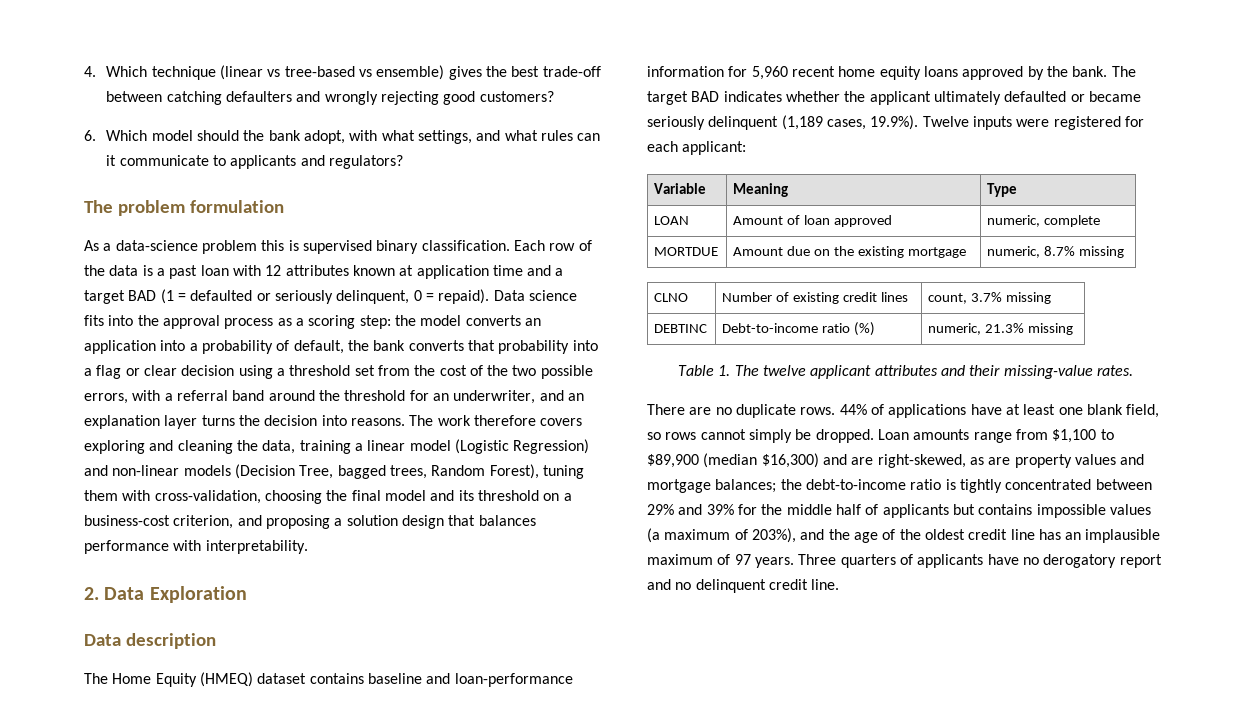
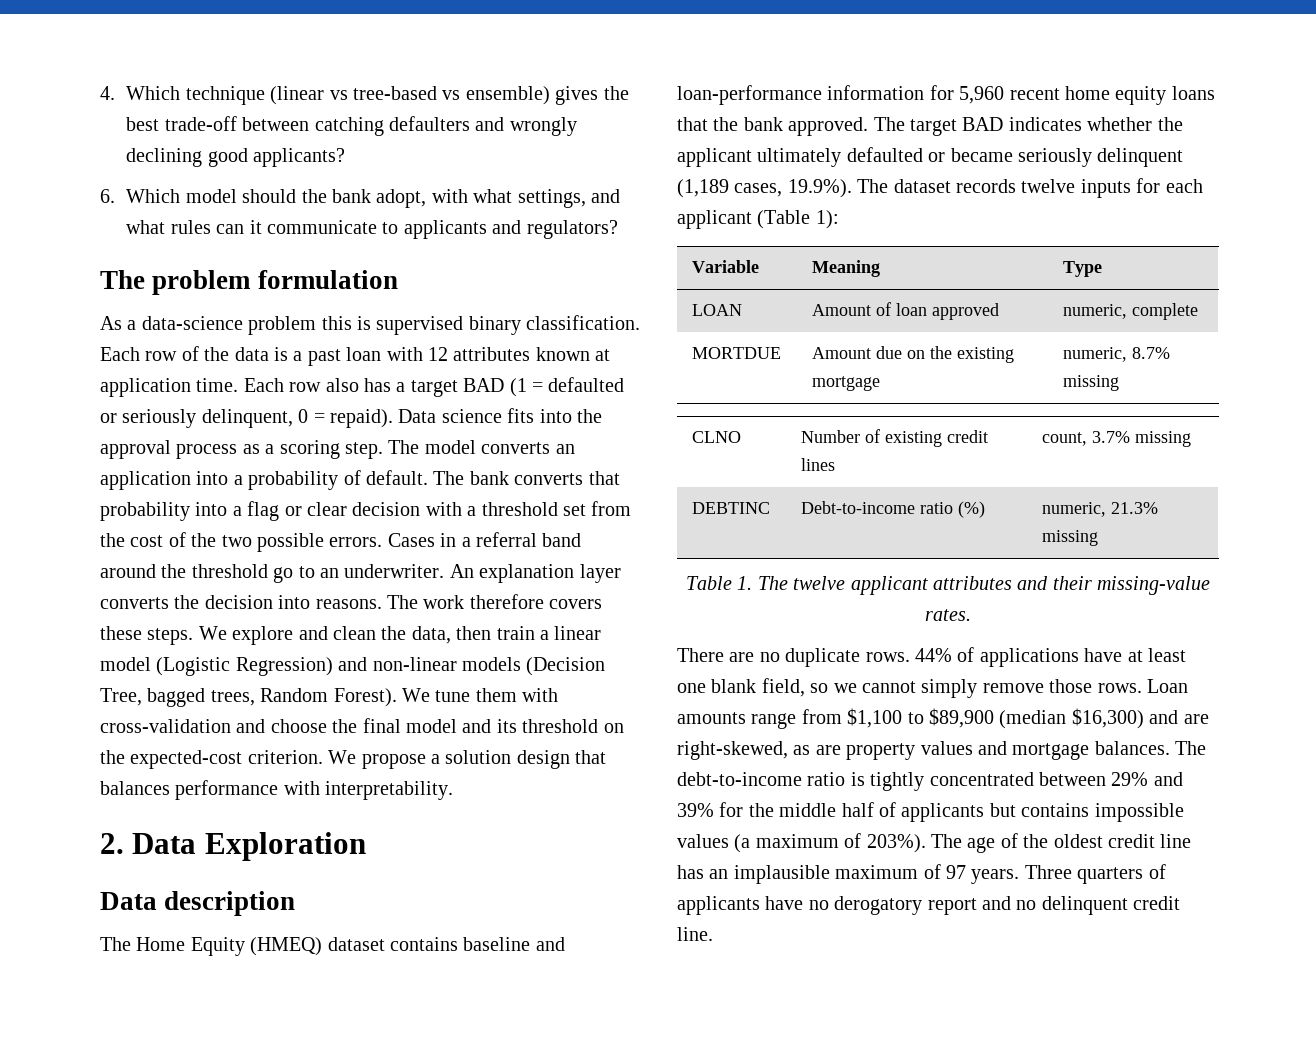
- 4. Which technique (linear vs tree-based vs ensemble) gives the best trade-off between catching defaulters and wrongly rejecting good customers?
+ 4. Which technique (linear vs tree-based vs ensemble) gives the best trade-off between catching defaulters and wrongly declining good applicants?
- Each row of the data is a past loan with 12 attributes known at application time and a target BAD (1 = defaulted or seriously delinquent, 0 = repaid).
+ Each row of the data is a past loan with 12 attributes known at application time. Each row also has a target BAD (1 = defaulted or seriously delinquent, 0 = repaid).
- Data science fits into the approval process as a scoring step: the model converts an application into a probability of default, the bank converts that probability into a flag or clear decision using a threshold set from the cost of the two possible errors, with a referral band around the threshold for an underwriter, and an explanation layer turns the decision into reasons.
+ Data science fits into the approval process as a scoring step. The model converts an application into a probability of default. The bank converts that probability into a flag or clear decision with a threshold set from the cost of the two possible errors. Cases in a referral band around the threshold go to an underwriter. An explanation layer converts the decision into reasons.
- The work therefore covers exploring and cleaning the data, training a linear model (Logistic Regression) and non-linear models (Decision Tree, bagged trees, Random Forest), tuning them with cross-validation, choosing the final model and its threshold on a business-cost criterion, and proposing a solution design that balances performance with interpretability.
+ The work therefore covers these steps. We explore and clean the data, then train a linear model (Logistic Regression) and non-linear models (Decision Tree, bagged trees, Random Forest). We tune them with cross-validation and choose the final model and its threshold on the expected-cost criterion. We propose a solution design that balances performance with interpretability.
- The Home Equity (HMEQ) dataset contains baseline and loan-performance information for 5,960 recent home equity loans approved by the bank.
+ The Home Equity (HMEQ) dataset contains baseline and loan-performance information for 5,960 recent home equity loans that the bank approved.
- The target BAD indicates whether the applicant ultimately defaulted or became seriously delinquent (1,189 cases, 19.9%). Twelve inputs were registered for each applicant:
+ The target BAD indicates whether the applicant ultimately defaulted or became seriously delinquent (1,189 cases, 19.9%). The dataset records twelve inputs for each applicant (Table 1):
- 44% of applications have at least one blank field, so rows cannot simply be dropped.
+ 44% of applications have at least one blank field, so we cannot simply remove those rows.
- Loan amounts range from $1,100 to $89,900 (median $16,300) and are right-skewed, as are property values and mortgage balances; the debt-to-income ratio is tightly concentrated between 29% and 39% for the middle half of applicants but contains impossible values (a maximum of 203%), and the age of the oldest credit line has an implausible maximum of 97 years.
+ Loan amounts range from $1,100 to $89,900 (median $16,300) and are right-skewed, as are property values and mortgage balances. The debt-to-income ratio is tightly concentrated between 29% and 39% for the middle half of applicants but contains impossible values (a maximum of 203%). The age of the oldest credit line has an implausible maximum of 97 years.

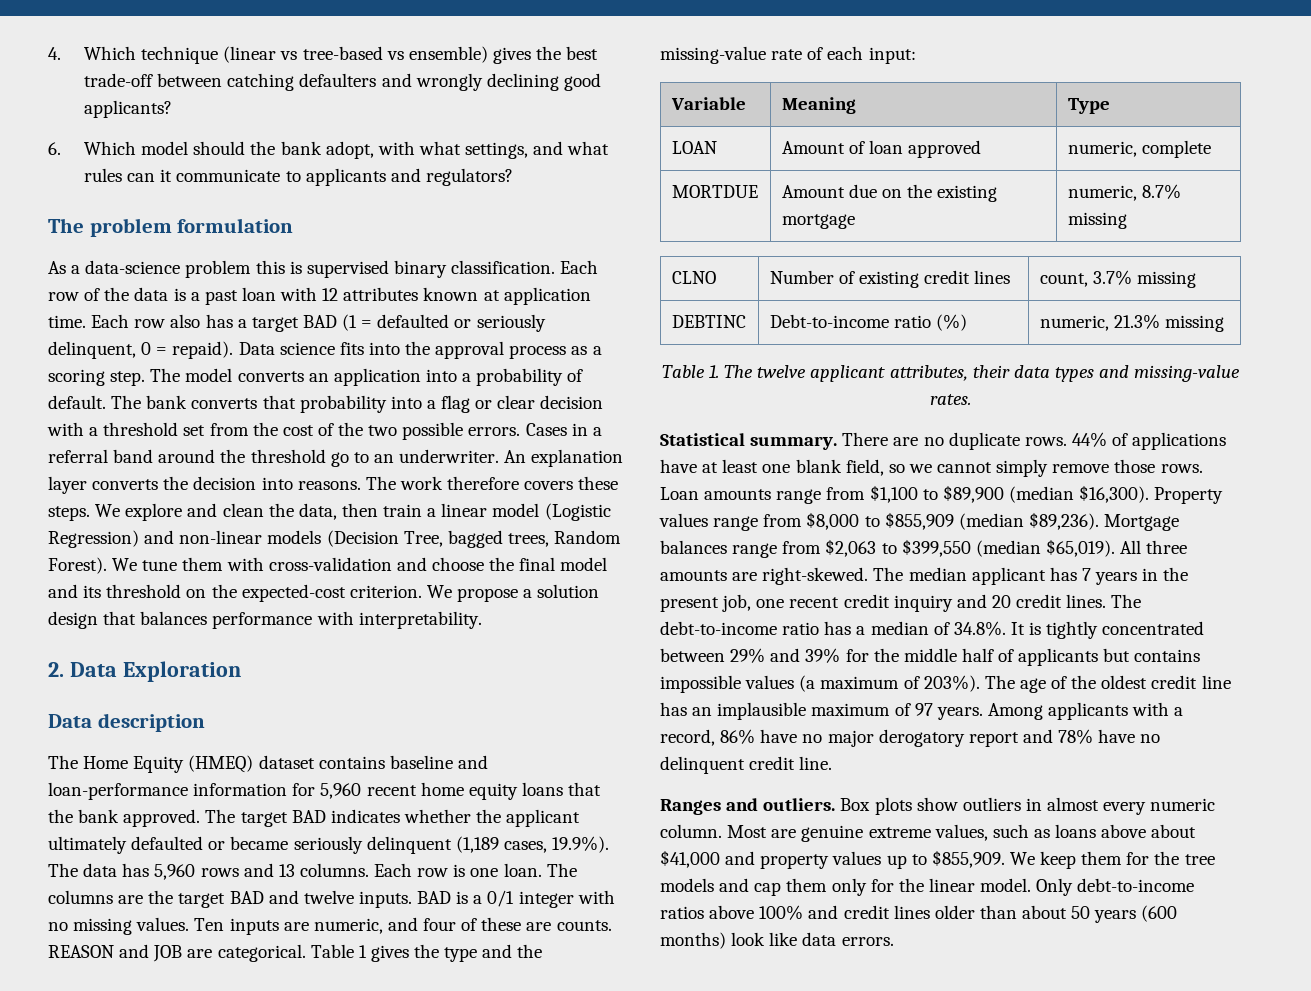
- The target BAD indicates whether the applicant ultimately defaulted or became seriously delinquent (1,189 cases, 19.9%). The dataset records twelve inputs for each applicant (Table 1):
+ The target BAD indicates whether the applicant ultimately defaulted or became seriously delinquent (1,189 cases, 19.9%). The data has 5,960 rows and 13 columns. Each row is one loan. The columns are the target BAD and twelve inputs. BAD is a 0/1 integer with no missing values. Ten inputs are numeric, and four of these are counts. REASON and JOB are categorical. Table 1 gives the type and the missing-value rate of each input:
- Table 1. The twelve applicant attributes and their missing-value rates.
+ Table 1. The twelve applicant attributes, their data types and missing-value rates.
+ Statistical summary.
- Loan amounts range from $1,100 to $89,900 (median $16,300) and are right-skewed, as are property values and mortgage balances. The debt-to-income ratio is tightly concentrated between 29% and 39% for the middle half of applicants but contains impossible values (a maximum of 203%).
+ Loan amounts range from $1,100 to $89,900 (median $16,300). Property values range from $8,000 to $855,909 (median $89,236). Mortgage balances range from $2,063 to $399,550 (median $65,019). All three amounts are right-skewed. The median applicant has 7 years in the present job, one recent credit inquiry and 20 credit lines. The debt-to-income ratio has a median of 34.8%. It is tightly concentrated between 29% and 39% for the middle half of applicants but contains impossible values (a maximum of 203%).
- Three quarters of applicants have no derogatory report and no delinquent credit line.
+ Among applicants with a record, 86% have no major derogatory report and 78% have no delinquent credit line.
+ Ranges and outliers. Box plots show outliers in almost every numeric column. Most are genuine extreme values, such as loans above about $41,000 and property values up to $855,909. We keep them for the tree models and cap them only for the linear model. Only debt-to-income ratios above 100% and credit lines older than about 50 years (600 months) look like data errors.

